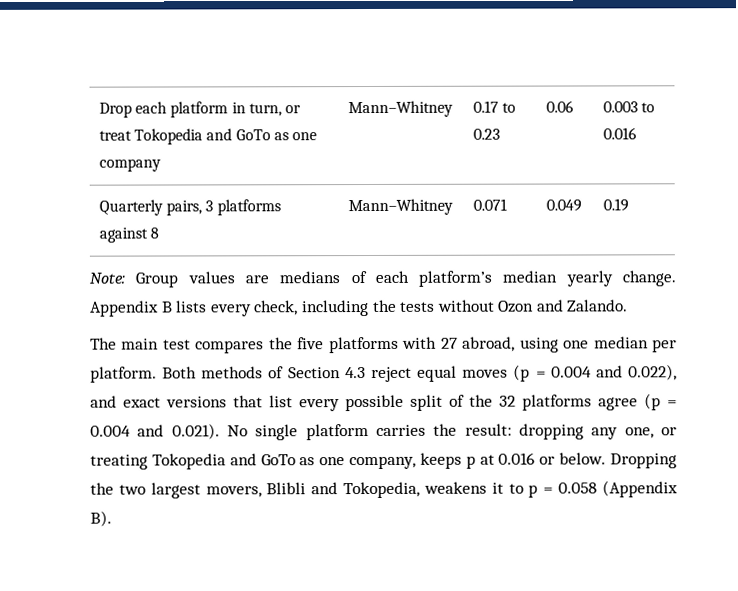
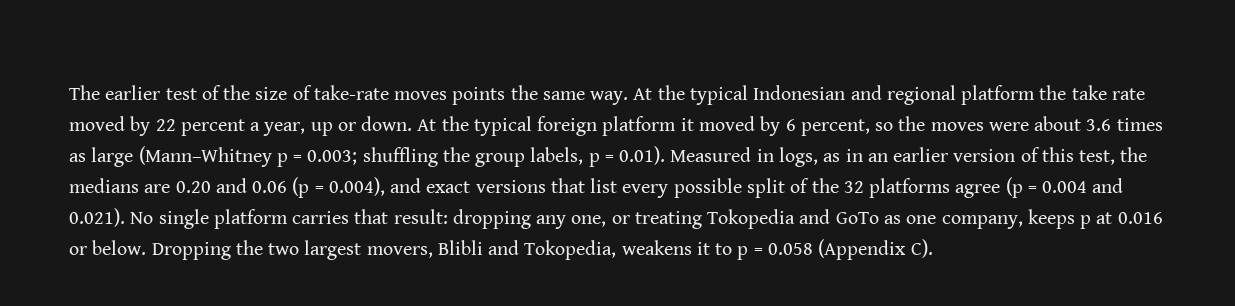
- Drop each platform in turn, or treat Tokopedia and GoTo as one company | Mann–Whitney | 0.17 to 0.23 | 0.06 | 0.003 to 0.016
- Quarterly pairs, 3 platforms against 8 | Mann–Whitney | 0.071 | 0.049 | 0.19
- Note: Group values are medians of each platform’s median yearly change. Appendix B lists every check, including the tests without Ozon and Zalando.
- The main test compares the five platforms with 27 abroad, using one median per platform. Both methods of Section 4.3 reject equal moves (p = 0.004 and 0.022), and exact versions that list every possible split of the 32 platforms agree (p = 0.004 and 0.021). No single platform carries the result: dropping any one, or treating Tokopedia and GoTo as one company, keeps p at 0.016 or below.
+ The earlier test of the size of take-rate moves points the same way. At the typical Indonesian and regional platform the take rate moved by 22 percent a year, up or down. At the typical foreign platform it moved by 6 percent, so the moves were about 3.6 times as large (Mann–Whitney p = 0.003; shuffling the group labels, p = 0.01). Measured in logs, as in an earlier version of this test, the medians are 0.20 and 0.06 (p = 0.004), and exact versions that list every possible split of the 32 platforms agree (p = 0.004 and 0.021). No single platform carries that result: dropping any one, or treating Tokopedia and GoTo as one company, keeps p at 0.016 or below.
- Dropping the two largest movers, Blibli and Tokopedia, weakens it to p = 0.058 (Appendix B).
+ Dropping the two largest movers, Blibli and Tokopedia, weakens it to p = 0.058 (Appendix C).

